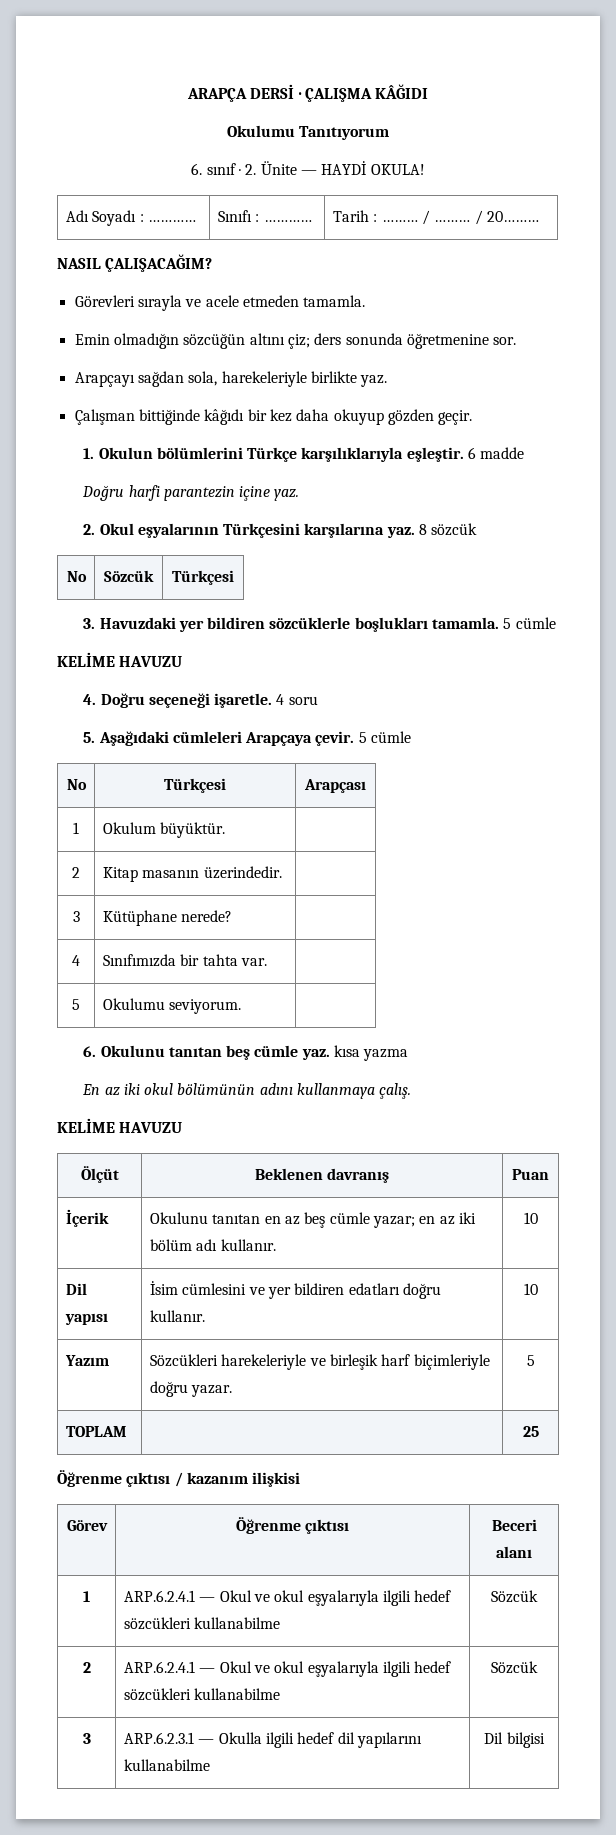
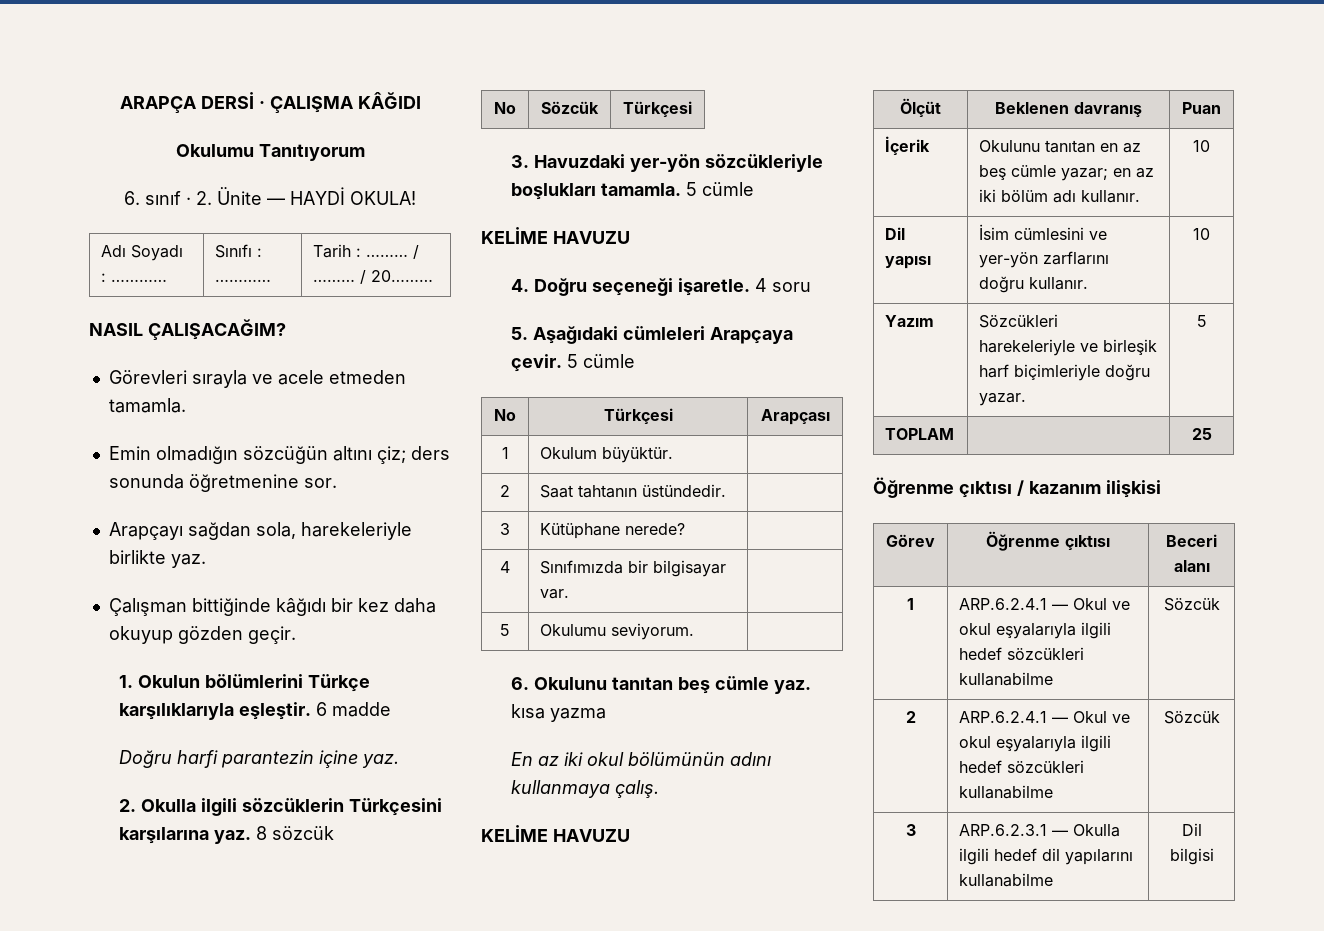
- 2. Okul eşyalarının Türkçesini karşılarına yaz.
+ 2. Okulla ilgili sözcüklerin Türkçesini karşılarına yaz.
- 3. Havuzdaki yer bildiren sözcüklerle boşlukları tamamla.
+ 3. Havuzdaki yer-yön sözcükleriyle boşlukları tamamla.
- 2 | Kitap masanın üzerindedir. |
+ 2 | Saat tahtanın üstündedir. |
- 4 | Sınıfımızda bir tahta var. |
+ 4 | Sınıfımızda bir bilgisayar var. |
- Dil yapısı | İsim cümlesini ve yer bildiren edatları doğru kullanır. | 10
+ Dil yapısı | İsim cümlesini ve yer-yön zarflarını doğru kullanır. | 10

